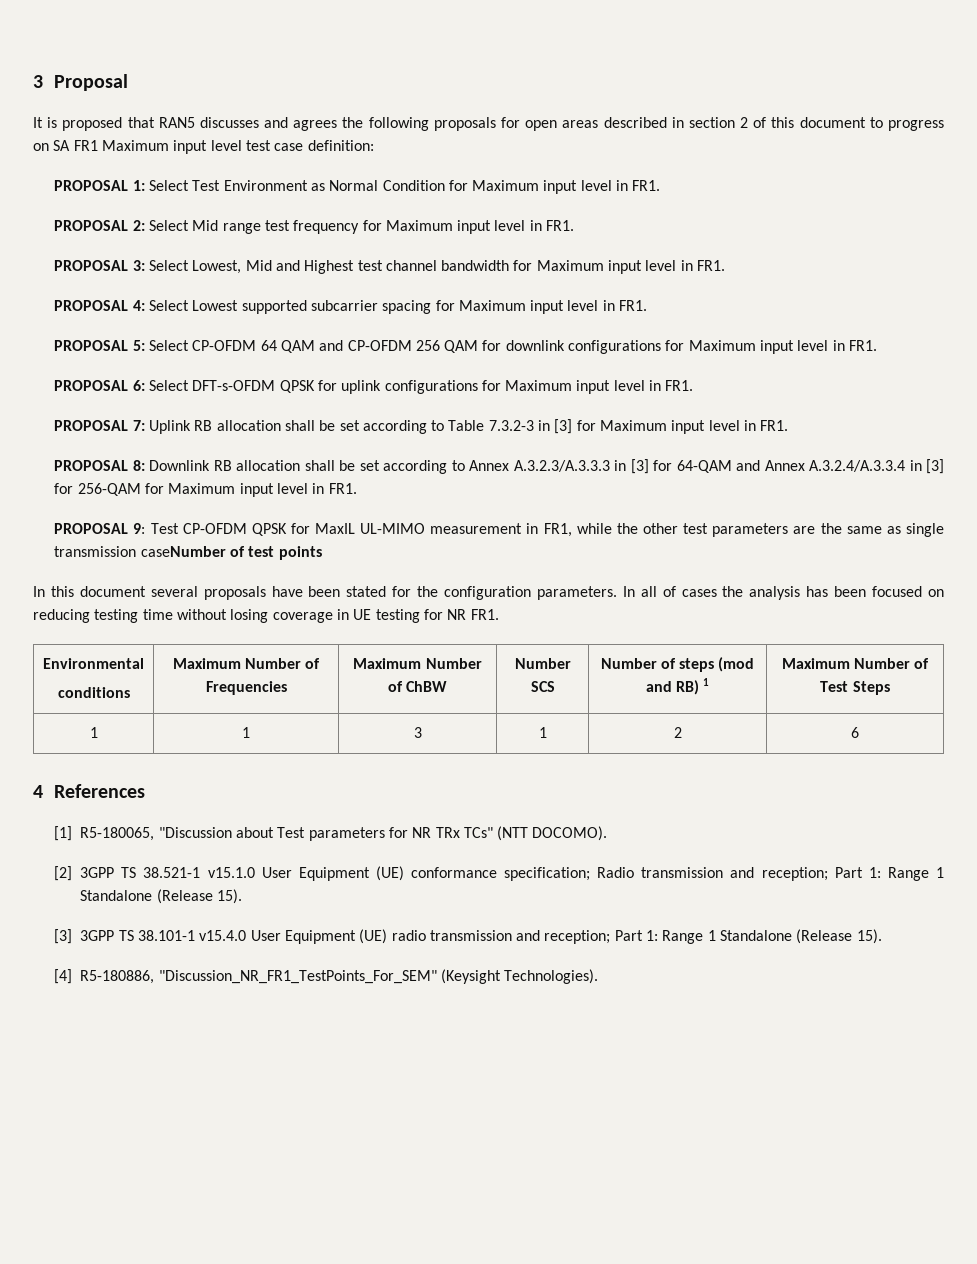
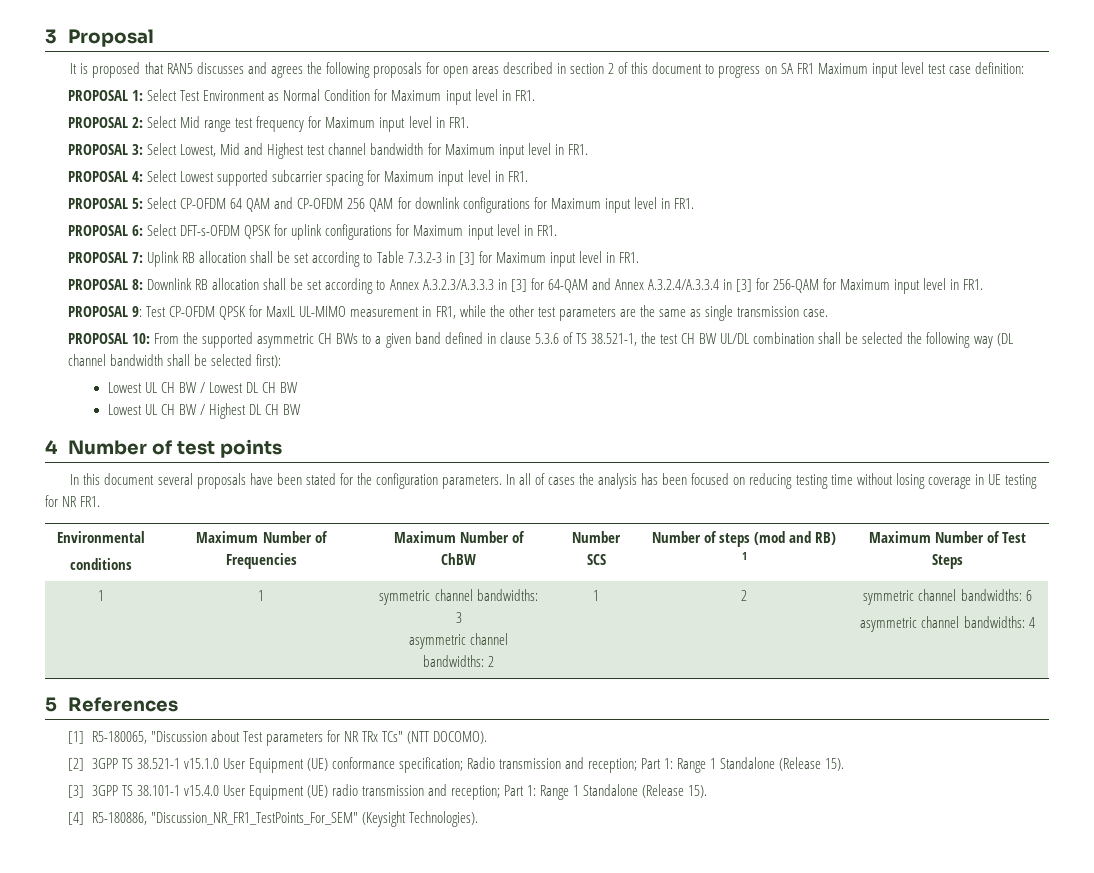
- PROPOSAL 9: Test CP-OFDM QPSK for MaxIL UL-MIMO measurement in FR1, while the other test parameters are the same as single transmission caseNumber of test points
+ PROPOSAL 9: Test CP-OFDM QPSK for MaxIL UL-MIMO measurement in FR1, while the other test parameters are the same as single transmission case.
+ PROPOSAL 10: From the supported asymmetric CH BWs to a given band defined in clause 5.3.6 of TS 38.521-1, the test CH BW UL/DL combination shall be selected the following way (DL channel bandwidth shall be selected first):
+ Lowest UL CH BW / Lowest DL CH BW
+ Lowest UL CH BW / Highest DL CH BW
+ 4 Number of test points
- 1 | 1 | 3 | 1 | 2 | 6
- 4 References
+ 1 | 1 | symmetric channel bandwidths: 3
+ asymmetric channel bandwidths: 2 | 1 | 2 | symmetric channel bandwidths: 6
+ asymmetric channel bandwidths: 4
+ 5 References

